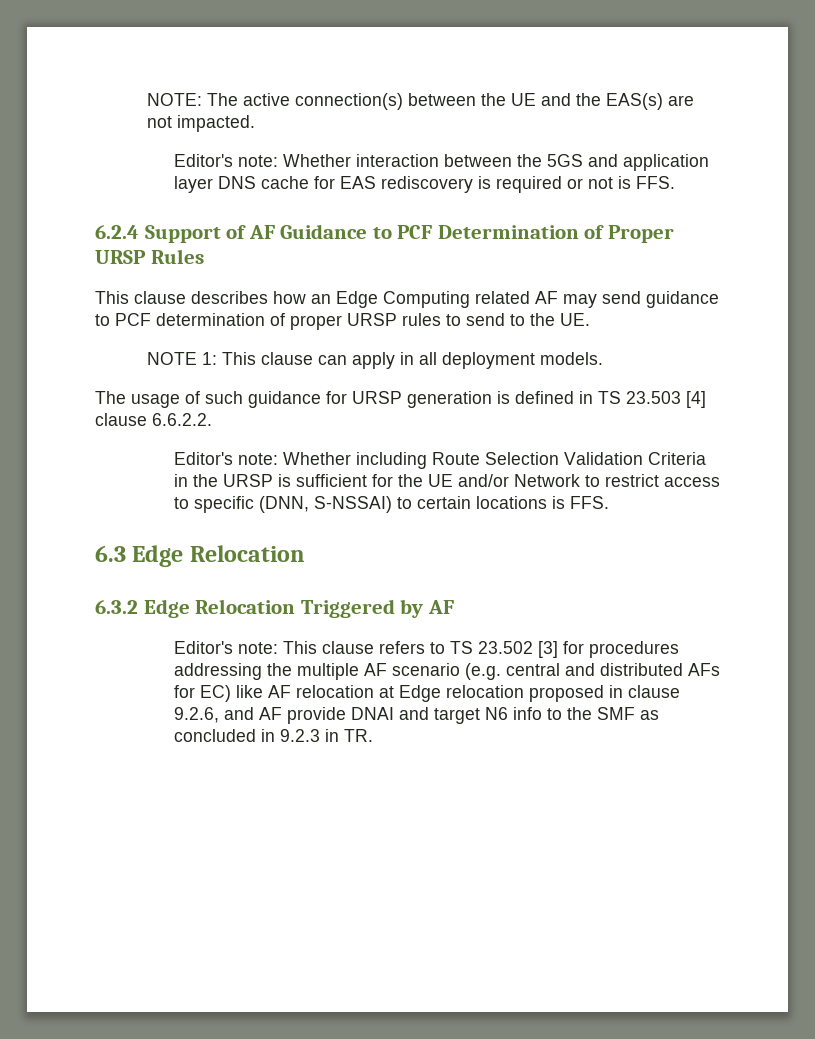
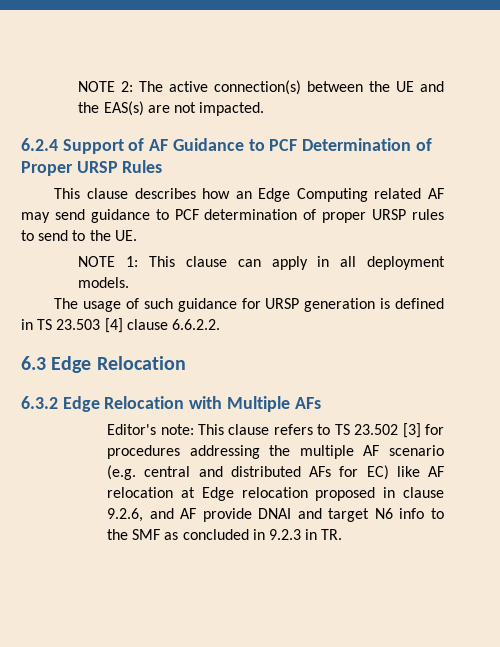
- NOTE: The active connection(s) between the UE and the EAS(s) are not impacted.
+ NOTE 2: The active connection(s) between the UE and the EAS(s) are not impacted.
- Editor's note: Whether interaction between the 5GS and application layer DNS cache for EAS rediscovery is required or not is FFS.
- Editor's note: Whether including Route Selection Validation Criteria in the URSP is sufficient for the UE and/or Network to restrict access to specific (DNN, S-NSSAI) to certain locations is FFS.
- 6.3.2 Edge Relocation Triggered by AF
+ 6.3.2 Edge Relocation with Multiple AFs

